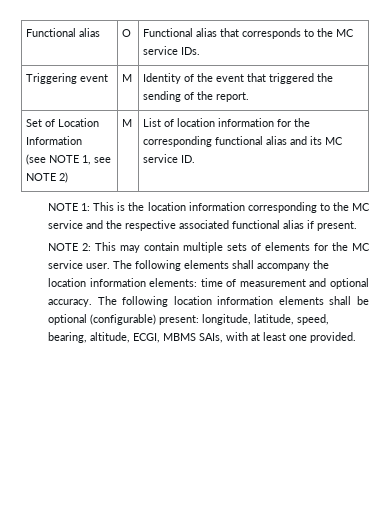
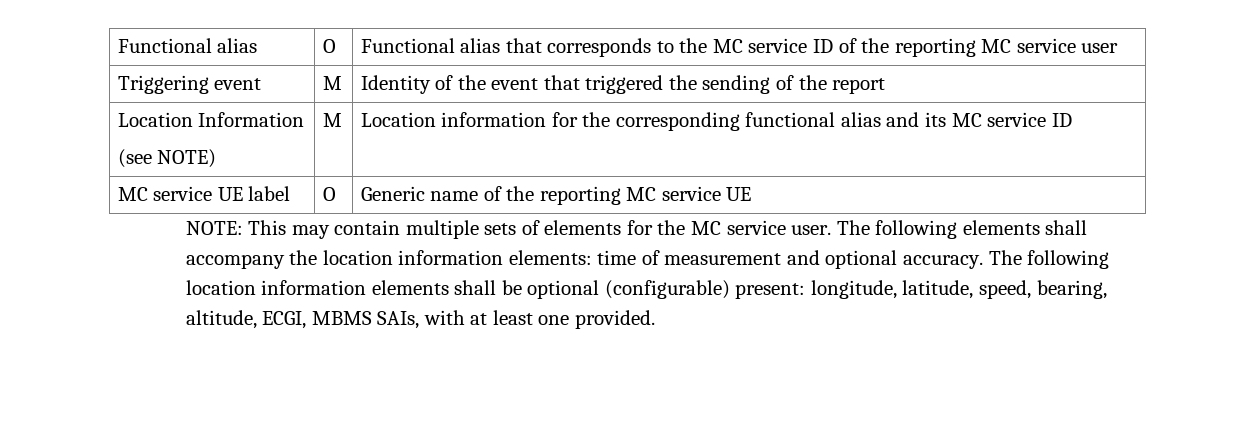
- Functional alias | O | Functional alias that corresponds to the MC service IDs.
+ Functional alias | O | Functional alias that corresponds to the MC service ID of the reporting MC service user
- Triggering event | M | Identity of the event that triggered the sending of the report.
- Set of Location Information
- (see NOTE 1, see NOTE 2) | M | List of location information for the corresponding functional alias and its MC service ID.
- NOTE 1: This is the location information corresponding to the MC service and the respective associated functional alias if present.
- NOTE 2: This may contain multiple sets of elements for the MC service user.
+ Triggering event | M | Identity of the event that triggered the sending of the report
+ Location Information
+ (see NOTE) | M | Location information for the corresponding functional alias and its MC service ID
+ MC service UE label | O | Generic name of the reporting MC service UE
+ NOTE: This may contain multiple sets of elements for the MC service user.

